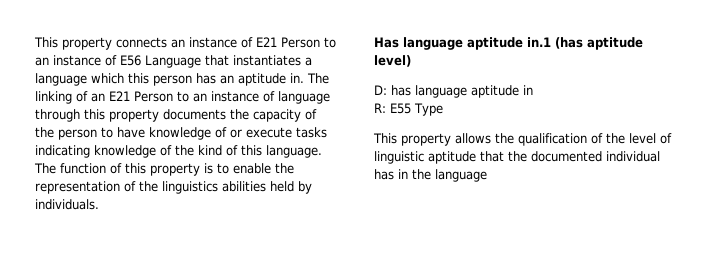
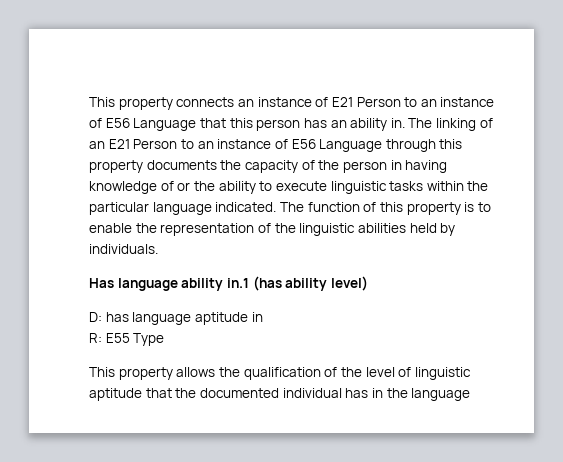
- This property connects an instance of E21 Person to an instance of E56 Language that instantiates a language which this person has an aptitude in.
+ This property connects an instance of E21 Person to an instance of E56 Language that this person has an ability in.
- The linking of an E21 Person to an instance of language through this property documents the capacity of the person to have knowledge of or execute tasks indicating knowledge of the kind of this language.
+ The linking of an E21 Person to an instance of E56 Language through this property documents the capacity of the person in having knowledge of or the ability to execute linguistic tasks within the particular language indicated.
- The function of this property is to enable the representation of the linguistics abilities held by individuals.
+ The function of this property is to enable the representation of the linguistic abilities held by individuals.
- Has language aptitude in.1 (has aptitude level)
+ Has language ability in.1 (has ability level)

